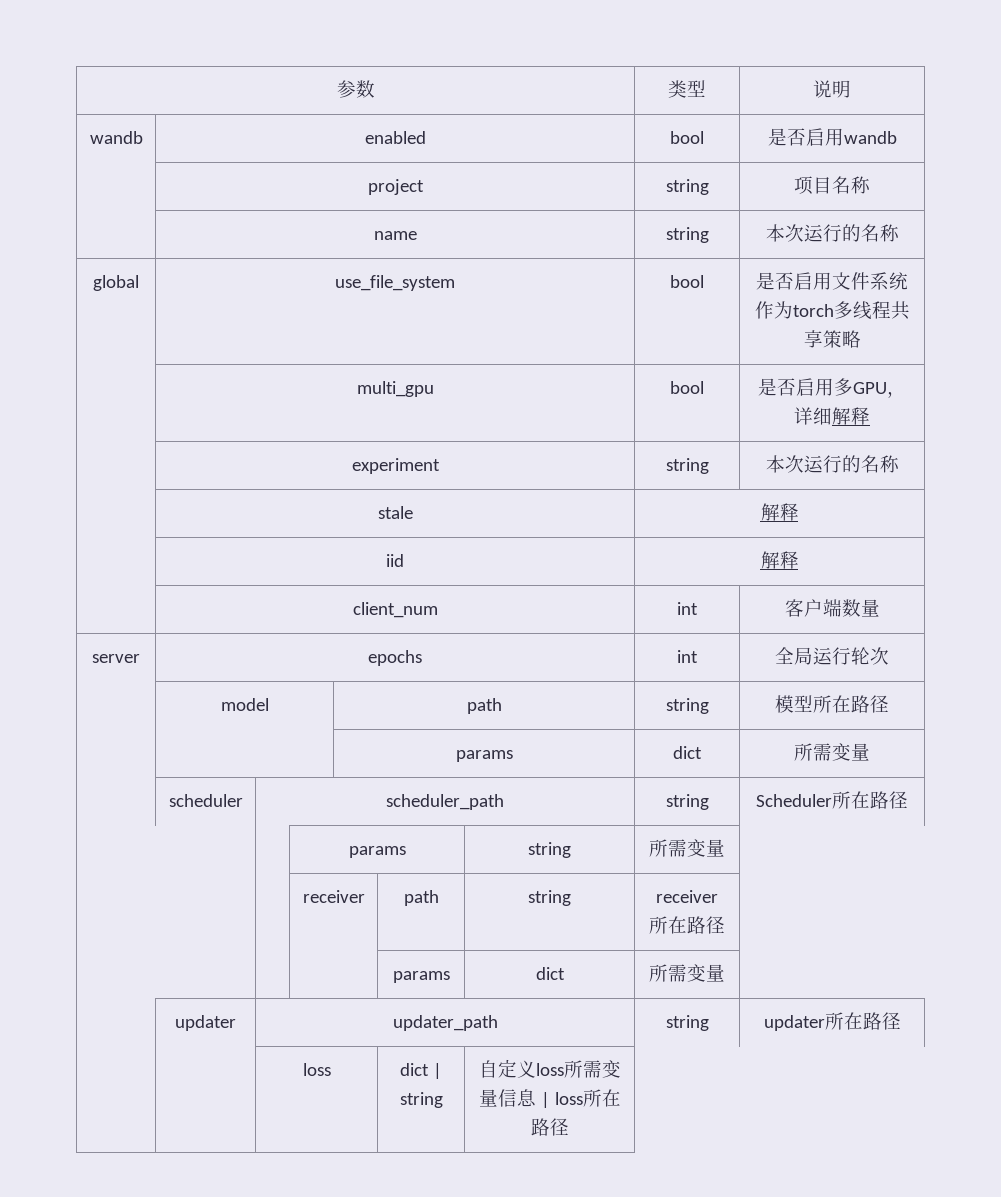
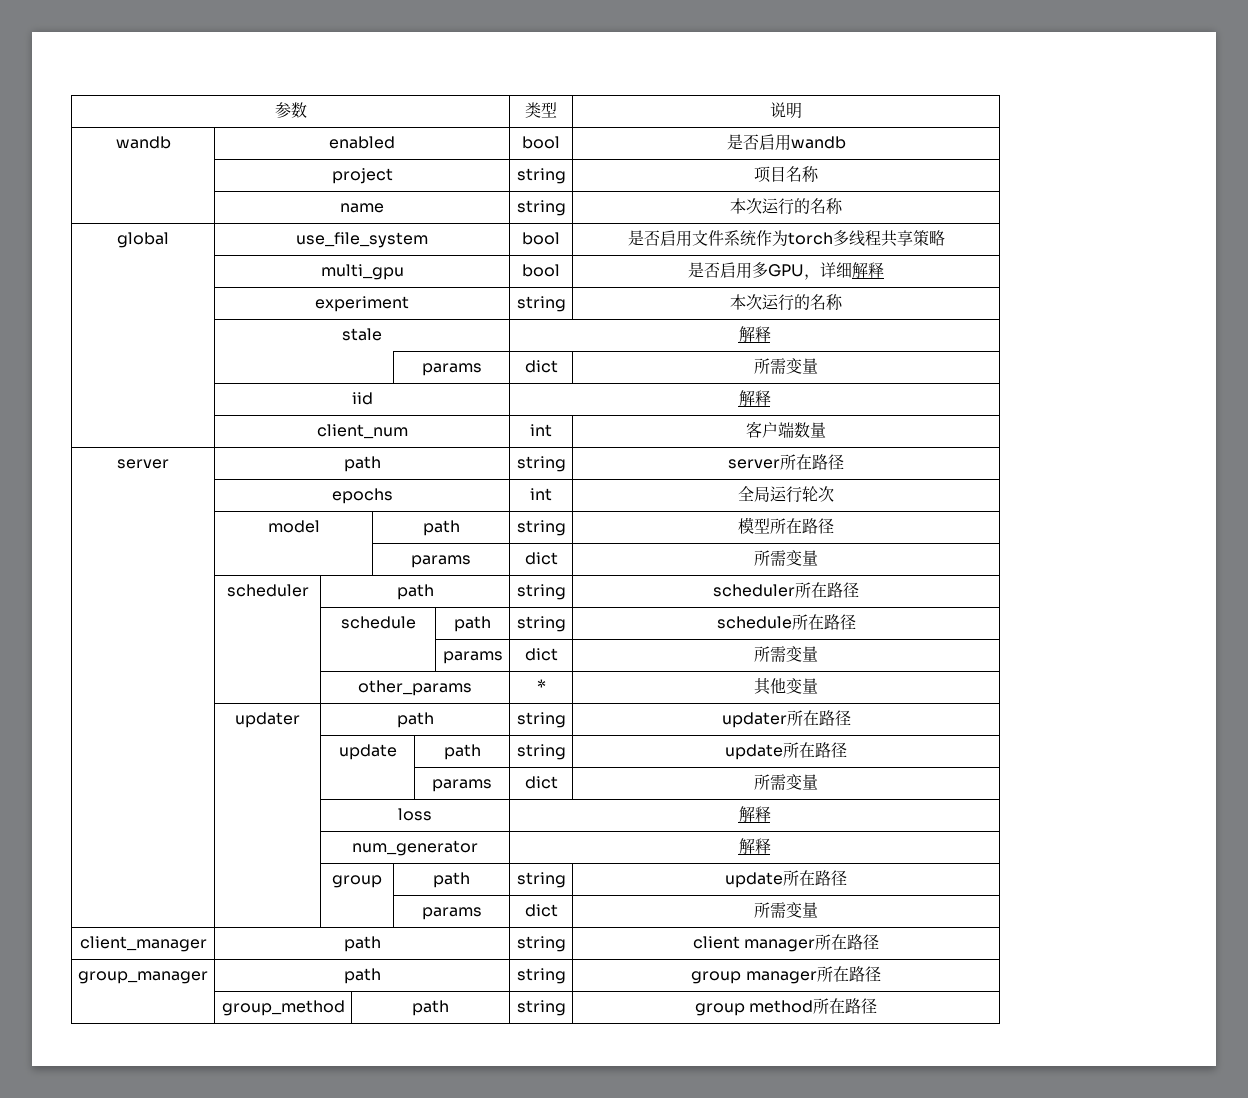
  | stale | 解释
+ | | params | dict | 所需变量
- server | epochs | int | 全局运行轮次
+ server | path | string | server所在路径
+ | epochs | int | 全局运行轮次
- | scheduler | scheduler_path | string | Scheduler所在路径
- | | params | string | 所需变量
- | | receiver | path | string | receiver所在路径
+ | scheduler | path | string | scheduler所在路径
+ | | schedule | path | string | schedule所在路径
  | | | params | dict | 所需变量
+ | | other_params | * | 其他变量
- | updater | updater_path | string | updater所在路径
+ | updater | path | string | updater所在路径
- | | loss | dict | string | 自定义loss所需变量信息 | loss所在路径
+ | | update | path | string | update所在路径
+ | | | params | dict | 所需变量
+ | | loss | 解释
+ | | num_generator | 解释
+ | | group | path | string | update所在路径
+ | | | params | dict | 所需变量
+ client_manager | path | string | client manager所在路径
+ group_manager | path | string | group manager所在路径
+ | group_method | path | string | group method所在路径

